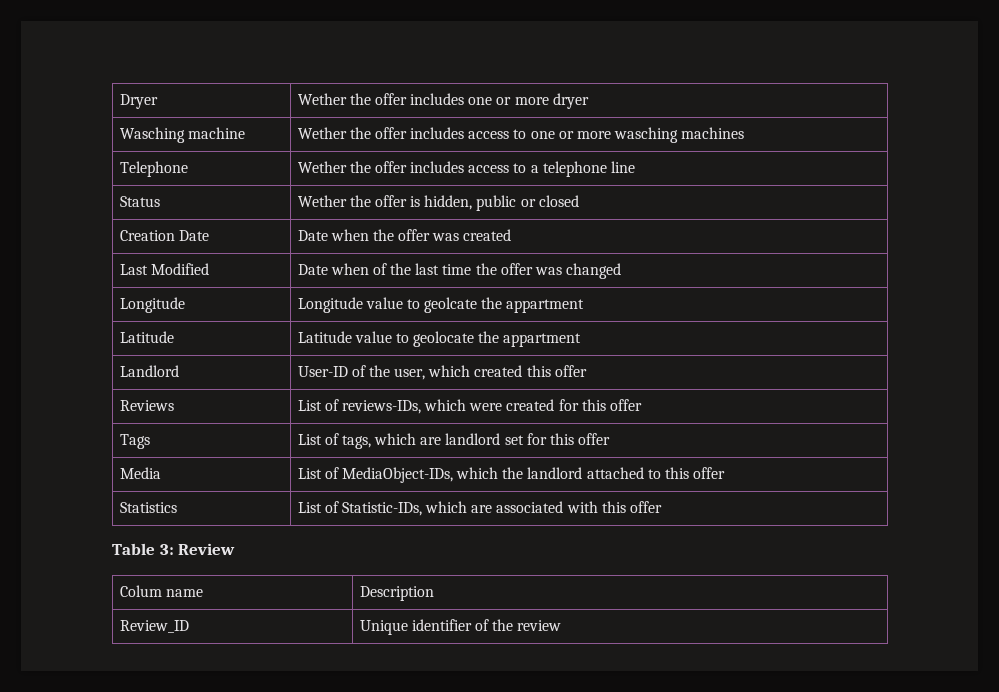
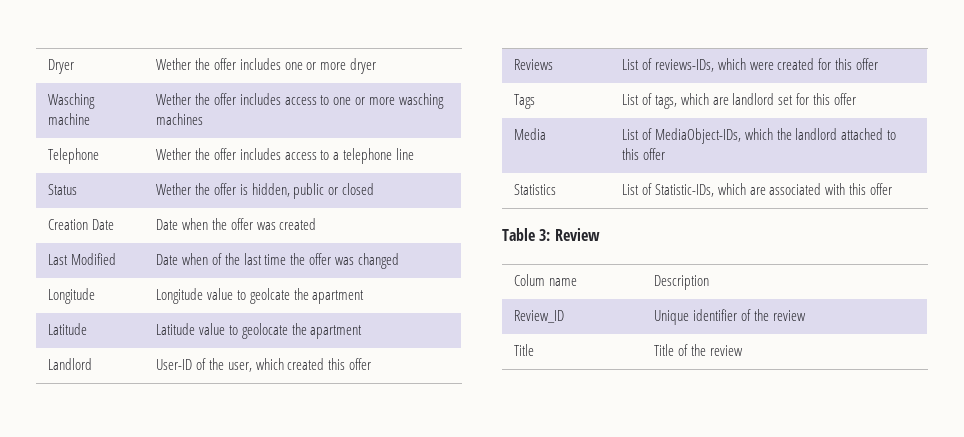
- Longitude | Longitude value to geolcate the appartment
+ Longitude | Longitude value to geolcate the apartment
- Latitude | Latitude value to geolocate the appartment
+ Latitude | Latitude value to geolocate the apartment
+ Title | Title of the review

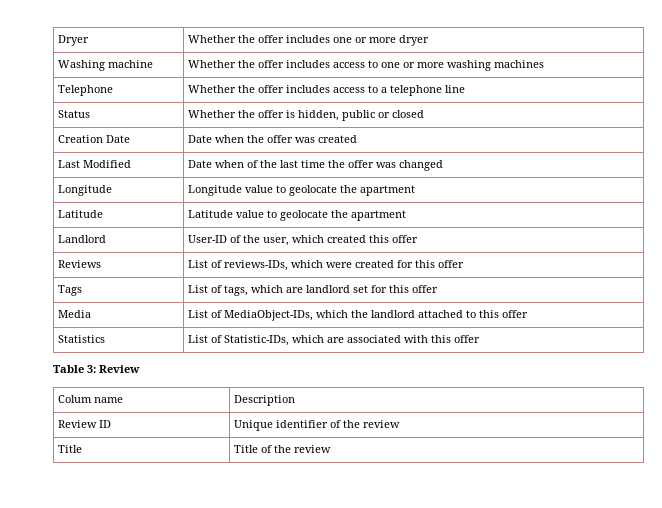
- Dryer | Wether the offer includes one or more dryer
+ Dryer | Whether the offer includes one or more dryer
- Wasching machine | Wether the offer includes access to one or more wasching machines
+ Washing machine | Whether the offer includes access to one or more washing machines
- Telephone | Wether the offer includes access to a telephone line
+ Telephone | Whether the offer includes access to a telephone line
- Status | Wether the offer is hidden, public or closed
+ Status | Whether the offer is hidden, public or closed
- Longitude | Longitude value to geolcate the apartment
+ Longitude | Longitude value to geolocate the apartment
- Review_ID | Unique identifier of the review
+ Review ID | Unique identifier of the review

